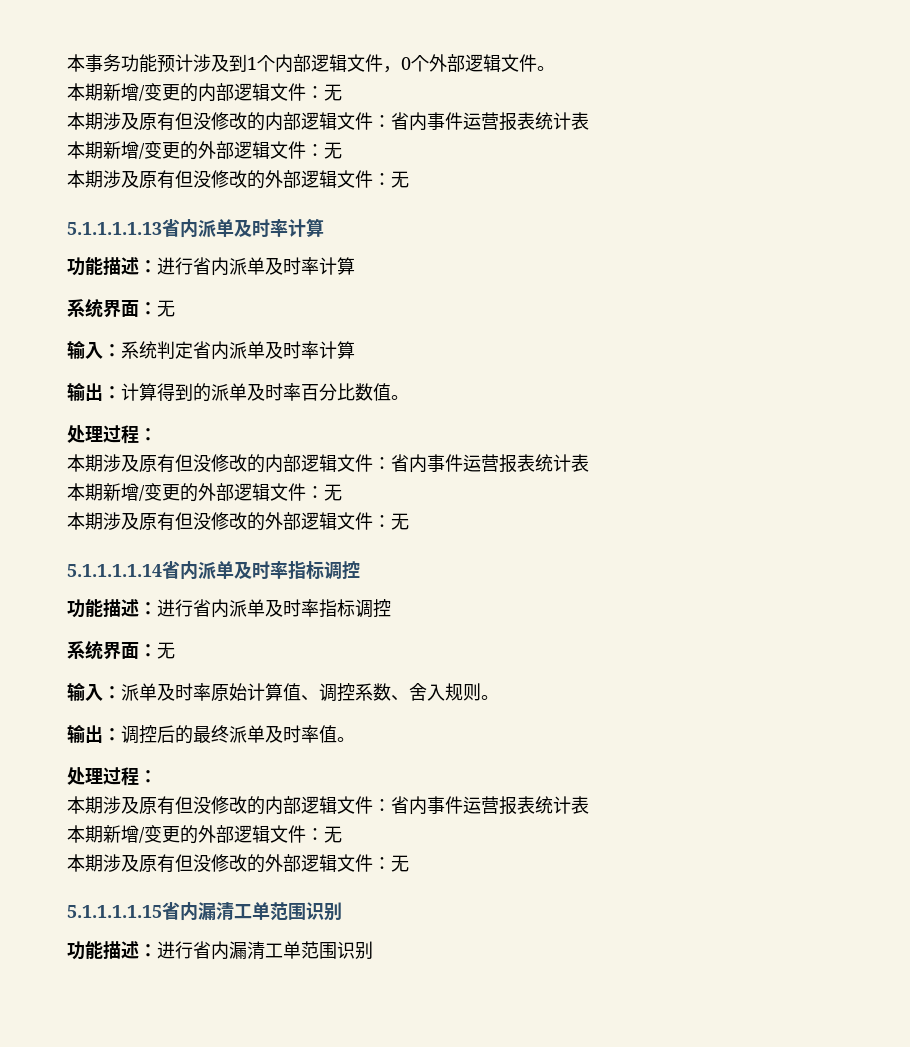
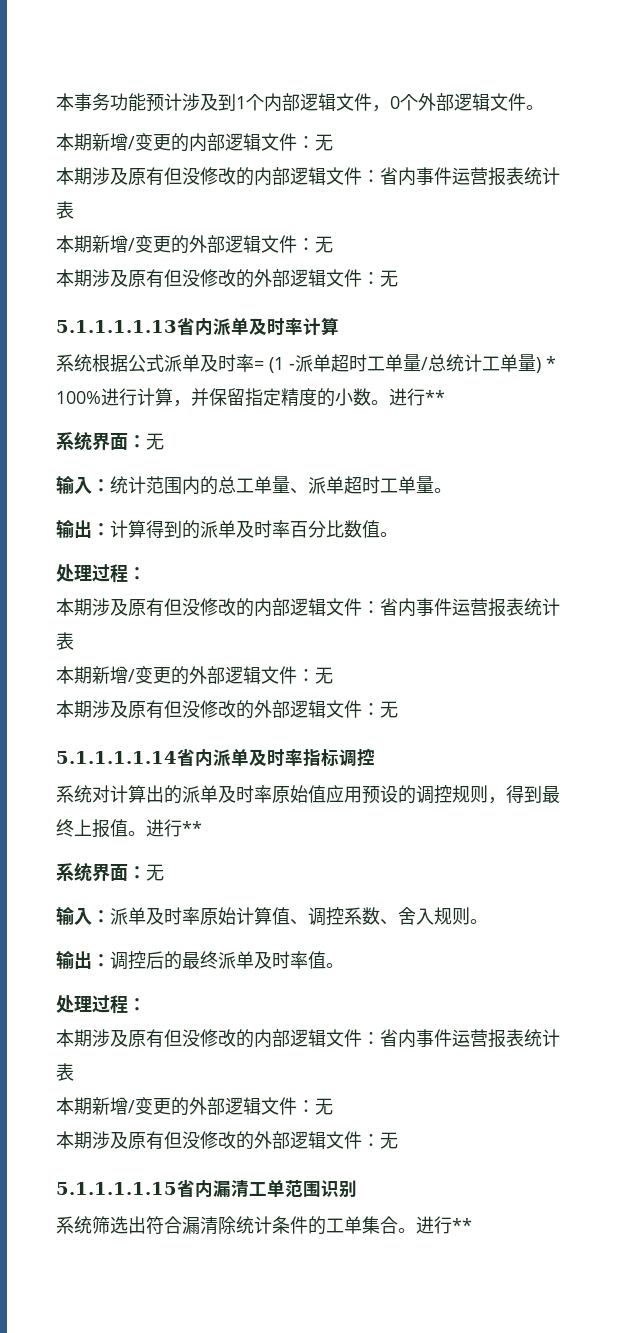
- 功能描述：进行省内派单及时率计算
+ 系统根据公式派单及时率= (1 -派单超时工单量/总统计工单量) * 100%进行计算，并保留指定精度的小数。进行**
  系统界面：无
- 输入：系统判定省内派单及时率计算
+ 输入：统计范围内的总工单量、派单超时工单量。
- 功能描述：进行省内派单及时率指标调控
+ 系统对计算出的派单及时率原始值应用预设的调控规则，得到最终上报值。进行**
- 功能描述：进行省内漏清工单范围识别
+ 系统筛选出符合漏清除统计条件的工单集合。进行**

